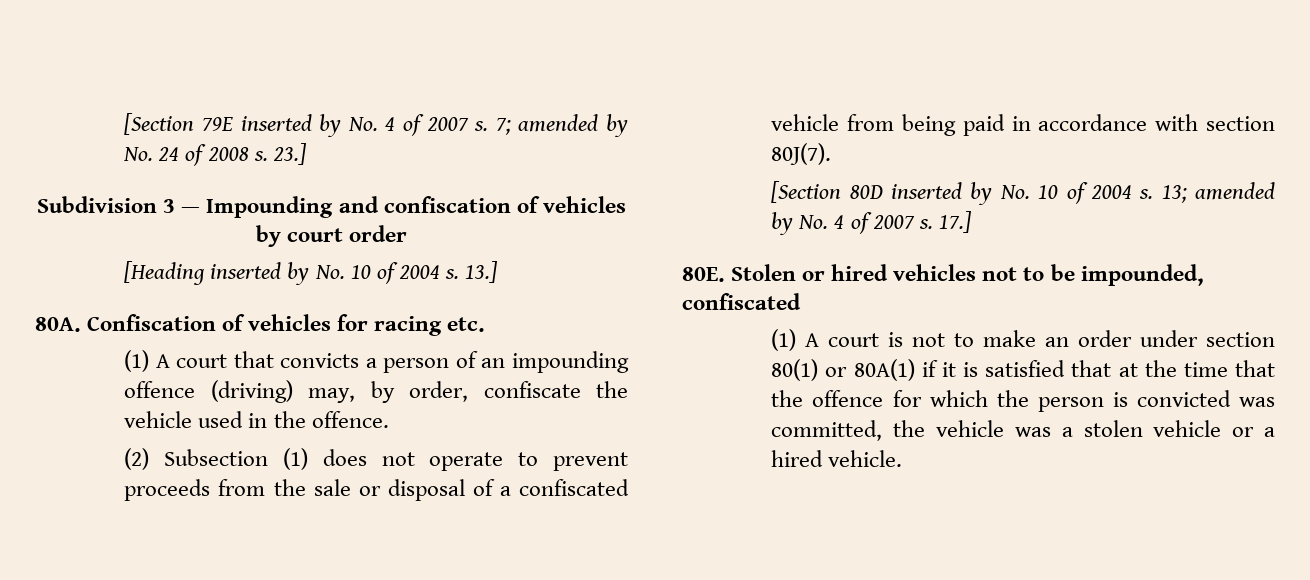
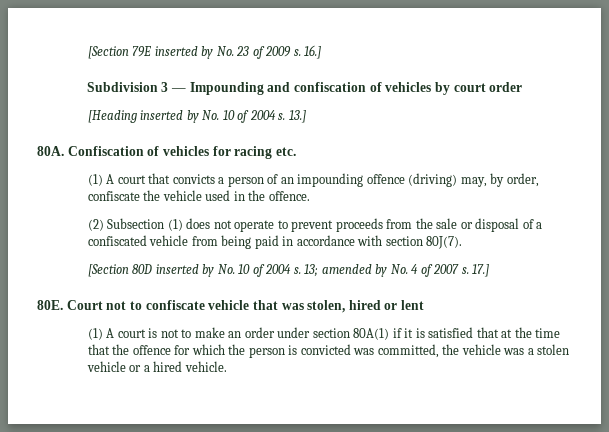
- [Section 79E inserted by No. 4 of 2007 s. 7; amended by No. 24 of 2008 s. 23.]
+ [Section 79E inserted by No. 23 of 2009 s. 16.]
- Stolen or hired vehicles not to be impounded, confiscated
+ Court not to confiscate vehicle that was stolen, hired or lent
- (1) A court is not to make an order under section 80(1) or 80A(1) if it is satisfied that at the time that the offence for which the person is convicted was committed, the vehicle was a stolen vehicle or a hired vehicle.
+ (1) A court is not to make an order under section 80A(1) if it is satisfied that at the time that the offence for which the person is convicted was committed, the vehicle was a stolen vehicle or a hired vehicle.

